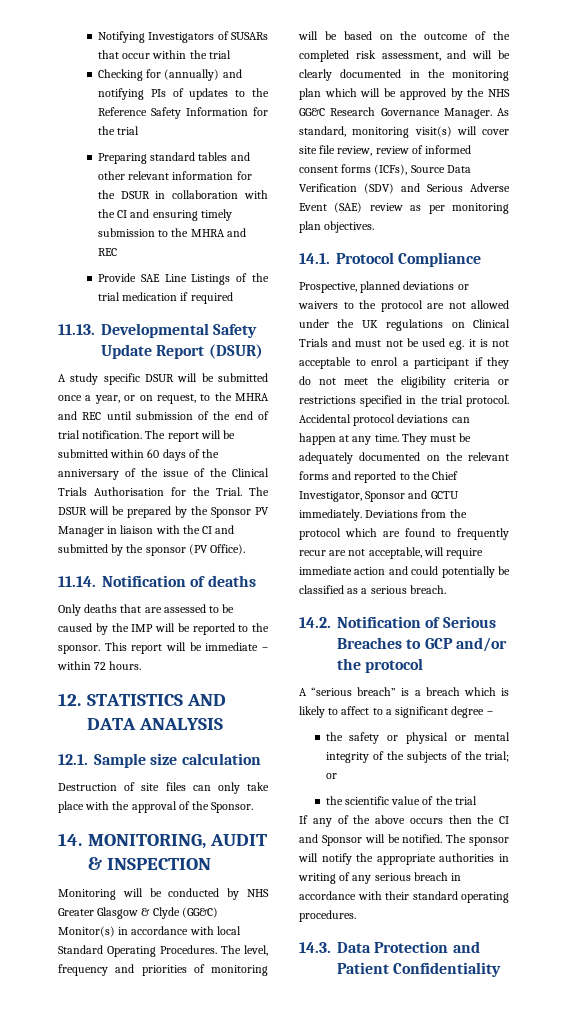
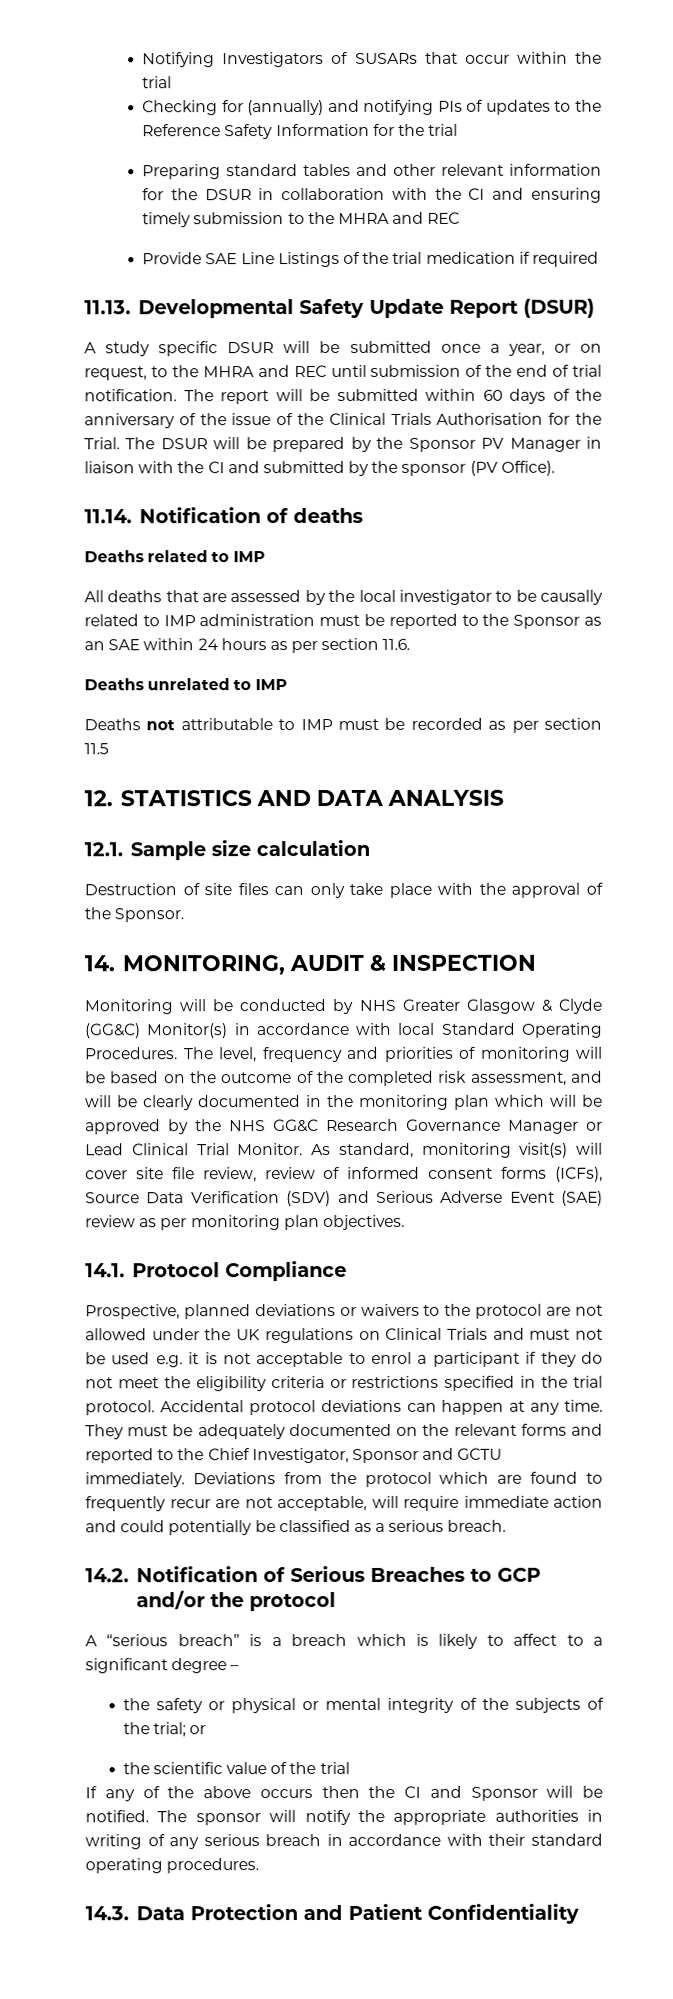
- Only deaths that are assessed to be caused by the IMP will be reported to the sponsor. This report will be immediate – within 72 hours.
+ Deaths related to IMP
+ All deaths that are assessed by the local investigator to be causally related to IMP administration must be reported to the Sponsor as an SAE within 24 hours as per section 11.6.
+ Deaths unrelated to IMP
+ Deaths not attributable to IMP must be recorded as per section 11.5
- The level, frequency and priorities of monitoring will be based on the outcome of the completed risk assessment, and will be clearly documented in the monitoring plan which will be approved by the NHS GG&C Research Governance Manager.
+ The level, frequency and priorities of monitoring will be based on the outcome of the completed risk assessment, and will be clearly documented in the monitoring plan which will be approved by the NHS GG&C Research Governance Manager or Lead Clinical Trial Monitor.

